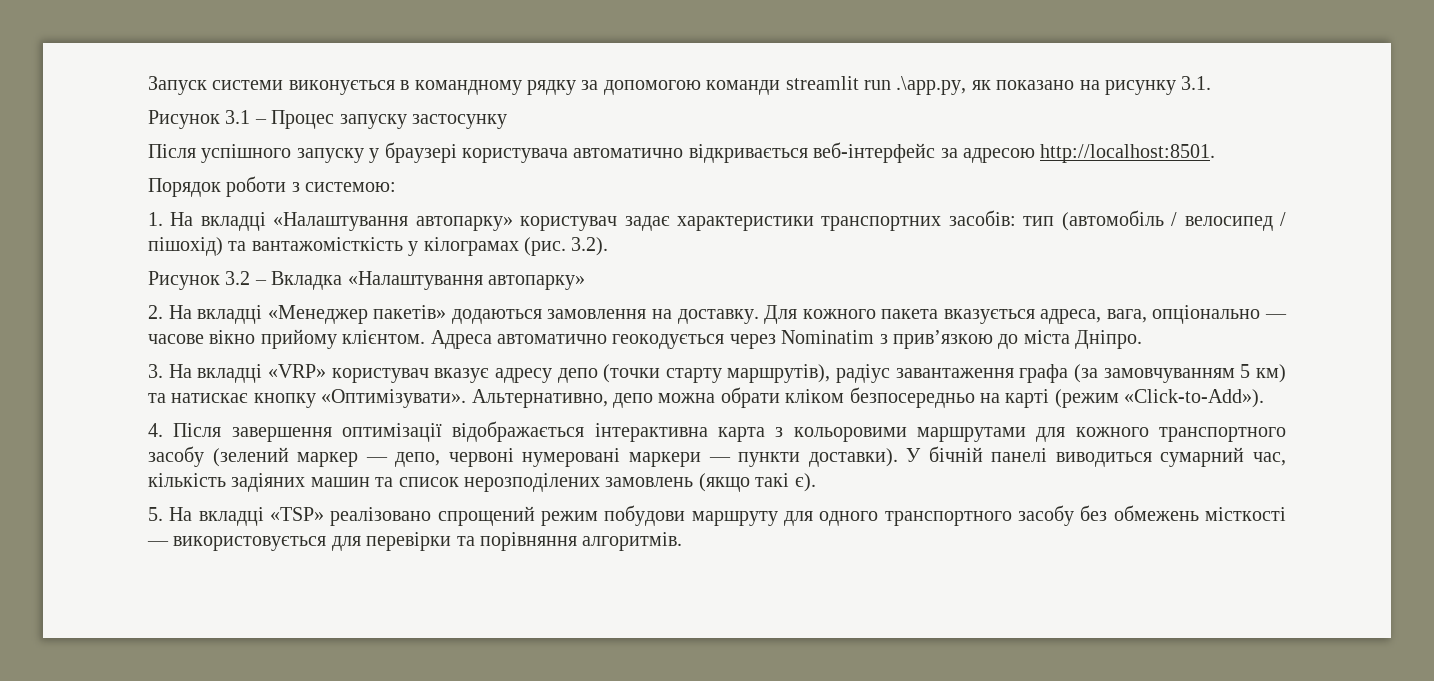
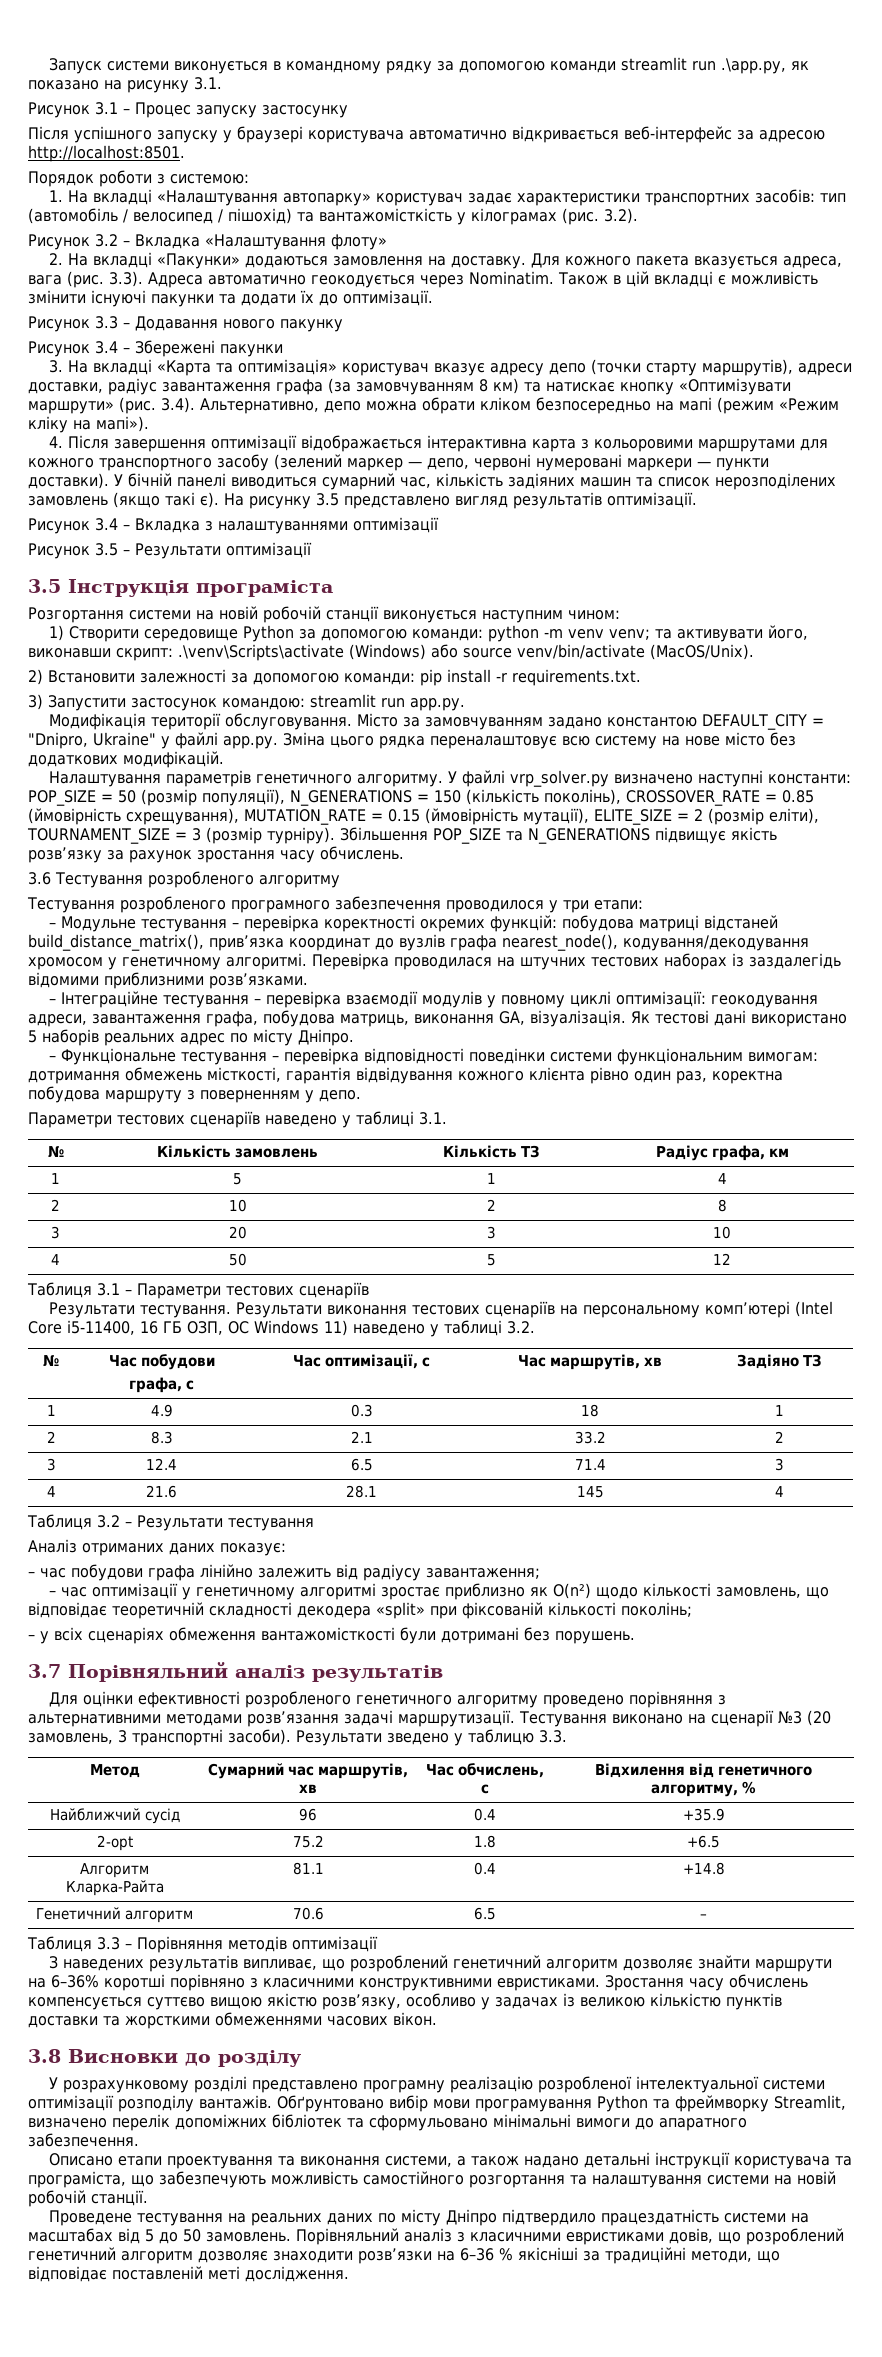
- Рисунок 3.2 – Вкладка «Налаштування автопарку»
+ Рисунок 3.2 – Вкладка «Налаштування флоту»
- 2. На вкладці «Менеджер пакетів» додаються замовлення на доставку.
+ 2. На вкладці «Пакунки» додаються замовлення на доставку.
- Для кожного пакета вказується адреса, вага, опціонально — часове вікно прийому клієнтом. Адреса автоматично геокодується через Nominatim з прив’язкою до міста Дніпро.
+ Для кожного пакета вказується адреса, вага (рис. 3.3). Адреса автоматично геокодується через Nominatim. Також в цій вкладці є можливість змінити існуючі пакунки та додати їх до оптимізації.
+ Рисунок 3.3 – Додавання нового пакунку
+ Рисунок 3.4 – Збережені пакунки
- 3. На вкладці «VRP» користувач вказує адресу депо (точки старту маршрутів), радіус завантаження графа (за замовчуванням 5 км) та натискає кнопку «Оптимізувати». Альтернативно, депо можна обрати кліком безпосередньо на карті (режим «Click-to-Add»).
+ 3. На вкладці «Карта та оптимізація» користувач вказує адресу депо (точки старту маршрутів), адреси доставки, радіус завантаження графа (за замовчуванням 8 км) та натискає кнопку «Оптимізувати маршрути» (рис. 3.4). Альтернативно, депо можна обрати кліком безпосередньо на мапі (режим «Режим кліку на мапі»).
- У бічній панелі виводиться сумарний час, кількість задіяних машин та список нерозподілених замовлень (якщо такі є).
- 5. На вкладці «TSP» реалізовано спрощений режим побудови маршруту для одного транспортного засобу без обмежень місткості — використовується для перевірки та порівняння алгоритмів.
+ У бічній панелі виводиться сумарний час, кількість задіяних машин та список нерозподілених замовлень (якщо такі є). На рисунку 3.5 представлено вигляд результатів оптимізації.
+ Рисунок 3.4 – Вкладка з налаштуваннями оптимізації
+ Рисунок 3.5 – Результати оптимізації
+ 3.5 Інструкція програміста
+ Розгортання системи на новій робочій станції виконується наступним чином:
+ 1) Створити середовище Python за допомогою команди: python -m venv venv; та активувати його, виконавши скрипт: .\venv\Scripts\activate (Windows) або source venv/bin/activate (MacOS/Unix).
+ 2) Встановити залежності за допомогою команди: pip install -r requirements.txt.
+ 3) Запустити застосунок командою: streamlit run app.py.
+ Модифікація території обслуговування. Місто за замовчуванням задано константою DEFAULT_CITY = "Dnipro, Ukraine" у файлі app.py. Зміна цього рядка переналаштовує всю систему на нове місто без додаткових модифікацій.
+ Налаштування параметрів генетичного алгоритму. У файлі vrp_solver.py визначено наступні константи: POP_SIZE = 50 (розмір популяції), N_GENERATIONS = 150 (кількість поколінь), CROSSOVER_RATE = 0.85 (ймовірність схрещування), MUTATION_RATE = 0.15 (ймовірність мутації), ELITE_SIZE = 2 (розмір еліти), TOURNAMENT_SIZE = 3 (розмір турніру). Збільшення POP_SIZE та N_GENERATIONS підвищує якість розв’язку за рахунок зростання часу обчислень.
+ 3.6 Тестування розробленого алгоритму
+ Тестування розробленого програмного забезпечення проводилося у три етапи:
+ – Модульне тестування – перевірка коректності окремих функцій: побудова матриці відстаней build_distance_matrix(), прив’язка координат до вузлів графа nearest_node(), кодування/декодування хромосом у генетичному алгоритмі. Перевірка проводилася на штучних тестових наборах із заздалегідь відомими приблизними розв’язками.
+ – Інтеграційне тестування – перевірка взаємодії модулів у повному циклі оптимізації: геокодування адреси, завантаження графа, побудова матриць, виконання GA, візуалізація. Як тестові дані використано 5 наборів реальних адрес по місту Дніпро.
+ – Функціональне тестування – перевірка відповідності поведінки системи функціональним вимогам: дотримання обмежень місткості, гарантія відвідування кожного клієнта рівно один раз, коректна побудова маршруту з поверненням у депо.
+ Параметри тестових сценаріїв наведено у таблиці 3.1.
+ № | Кількість замовлень | Кількість ТЗ | Радіус графа, км
+ 1 | 5 | 1 | 4
+ 2 | 10 | 2 | 8
+ 3 | 20 | 3 | 10
+ 4 | 50 | 5 | 12
+ Таблиця 3.1 – Параметри тестових сценаріїв
+ Результати тестування. Результати виконання тестових сценаріїв на персональному комп’ютері (Intel Core i5-11400, 16 ГБ ОЗП, ОС Windows 11) наведено у таблиці 3.2.
+ № | Час побудови
+ графа, с | Час оптимізації, с | Час маршрутів, хв | Задіяно ТЗ
+ 1 | 4.9 | 0.3 | 18 | 1
+ 2 | 8.3 | 2.1 | 33.2 | 2
+ 3 | 12.4 | 6.5 | 71.4 | 3
+ 4 | 21.6 | 28.1 | 145 | 4
+ Таблиця 3.2 – Результати тестування
+ Аналіз отриманих даних показує:
+ – час побудови графа лінійно залежить від радіусу завантаження;
+ – час оптимізації у генетичному алгоритмі зростає приблизно як O(n²) щодо кількості замовлень, що відповідає теоретичній складності декодера «split» при фіксованій кількості поколінь;
+ – у всіх сценаріях обмеження вантажомісткості були дотримані без порушень.
+ 3.7 Порівняльний аналіз результатів
+ Для оцінки ефективності розробленого генетичного алгоритму проведено порівняння з альтернативними методами розв’язання задачі маршрутизації. Тестування виконано на сценарії №3 (20 замовлень, 3 транспортні засоби). Результати зведено у таблицю 3.3.
+ Метод | Сумарний час маршрутів, хв | Час обчислень, с | Відхилення від генетичного алгоритму, %
+ Найближчий сусід | 96 | 0.4 | +35.9
+ 2-opt | 75.2 | 1.8 | +6.5
+ Алгоритм Кларка-Райта | 81.1 | 0.4 | +14.8
+ Генетичний алгоритм | 70.6 | 6.5 | –
+ Таблиця 3.3 – Порівняння методів оптимізації
+ З наведених результатів випливає, що розроблений генетичний алгоритм дозволяє знайти маршрути на 6–36% коротші порівняно з класичними конструктивними евристиками. Зростання часу обчислень компенсується суттєво вищою якістю розв’язку, особливо у задачах із великою кількістю пунктів доставки та жорсткими обмеженнями часових вікон.
+ 3.8 Висновки до розділу
+ У розрахунковому розділі представлено програмну реалізацію розробленої інтелектуальної системи оптимізації розподілу вантажів. Обґрунтовано вибір мови програмування Python та фреймворку Streamlit, визначено перелік допоміжних бібліотек та сформульовано мінімальні вимоги до апаратного забезпечення.
+ Описано етапи проектування та виконання системи, а також надано детальні інструкції користувача та програміста, що забезпечують можливість самостійного розгортання та налаштування системи на новій робочій станції.
+ Проведене тестування на реальних даних по місту Дніпро підтвердило працездатність системи на масштабах від 5 до 50 замовлень. Порівняльний аналіз з класичними евристиками довів, що розроблений генетичний алгоритм дозволяє знаходити розв’язки на 6–36 % якісніші за традиційні методи, що відповідає поставленій меті дослідження.

